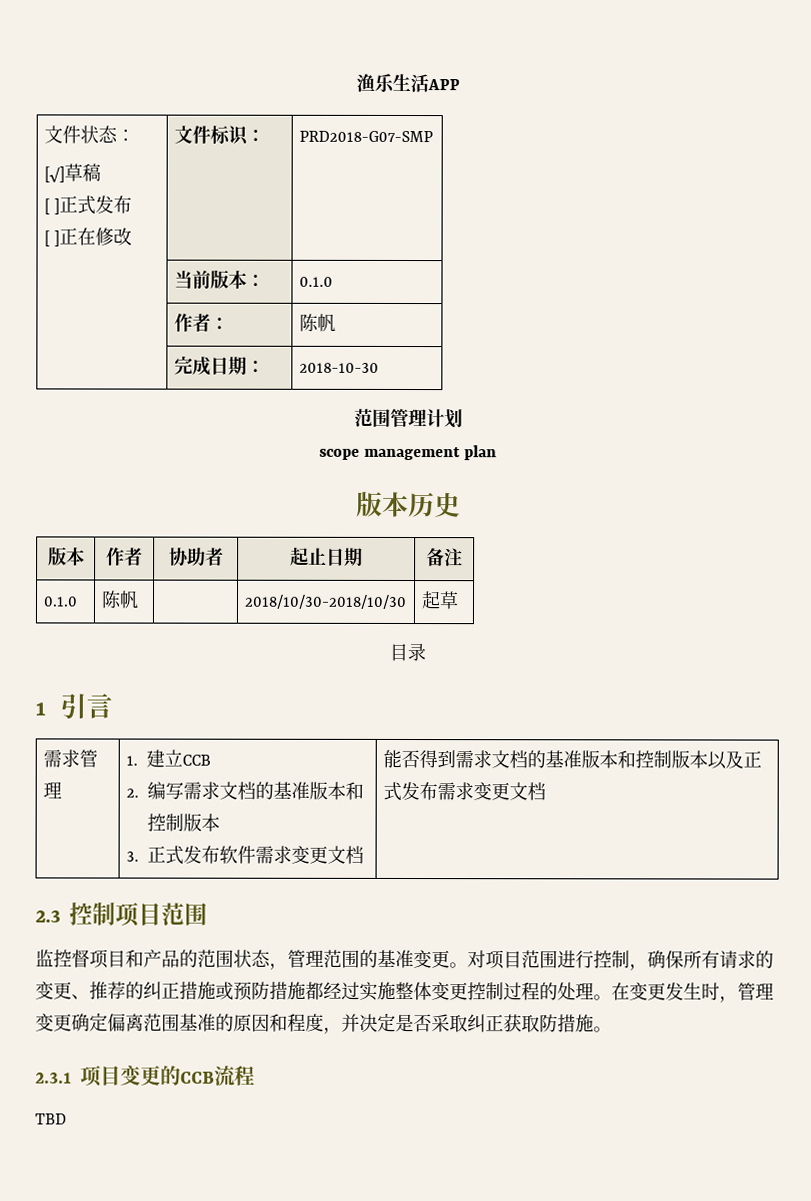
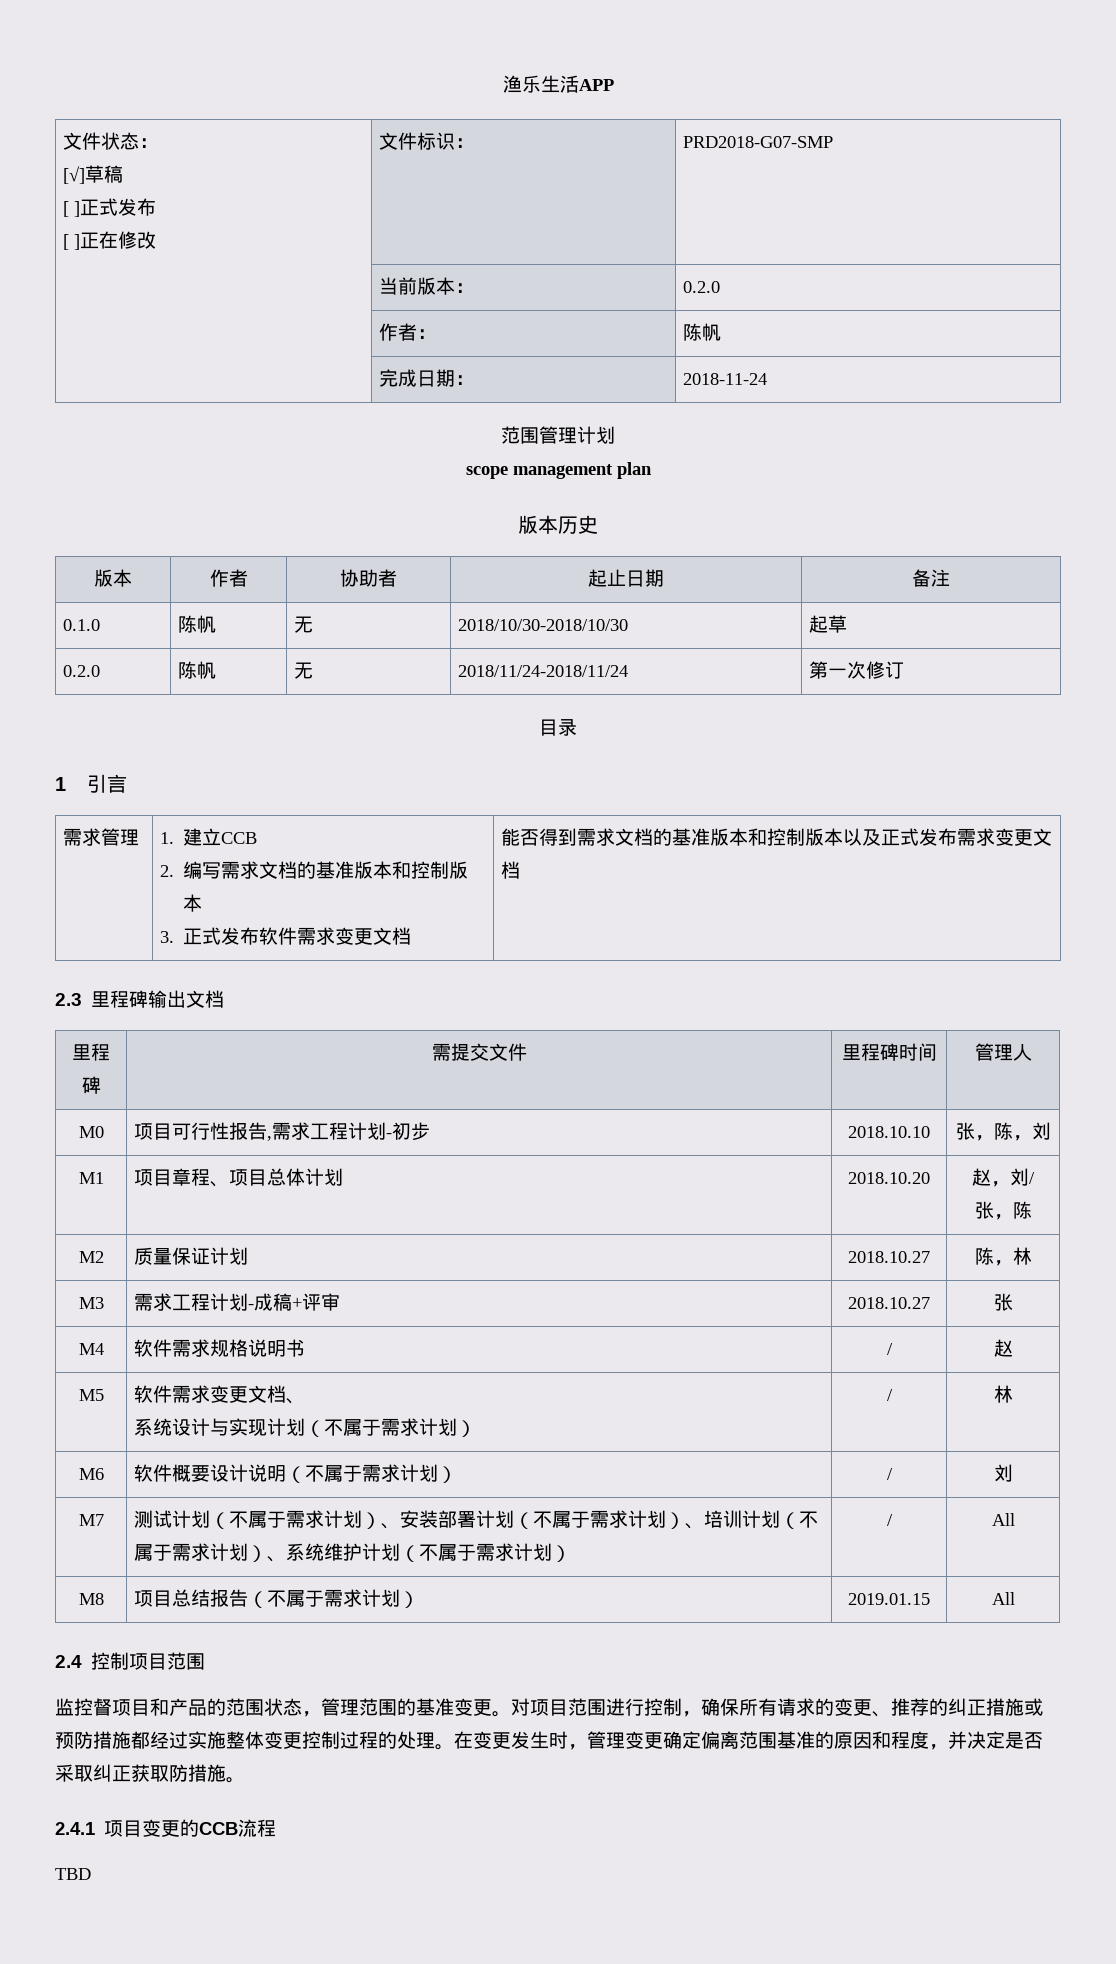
- | 当前版本： | 0.1.0
+ | 当前版本： | 0.2.0
- | 完成日期： | 2018-10-30
+ | 完成日期： | 2018-11-24
- 0.1.0 | 陈帆 | | 2018/10/30-2018/10/30 | 起草
+ 0.1.0 | 陈帆 | 无 | 2018/10/30-2018/10/30 | 起草
+ 0.2.0 | 陈帆 | 无 | 2018/11/24-2018/11/24 | 第一次修订
- 2.3控制项目范围
+ 2.3里程碑输出文档
+ 里程碑 | 需提交文件 | 里程碑时间 | 管理人
+ M0 | 项目可行性报告,需求工程计划-初步 | 2018.10.10 | 张，陈，刘
+ M1 | 项目章程、项目总体计划 | 2018.10.20 | 赵，刘/张，陈
+ M2 | 质量保证计划 | 2018.10.27 | 陈，林
+ M3 | 需求工程计划-成稿+评审 | 2018.10.27 | 张
+ M4 | 软件需求规格说明书 | / | 赵
+ M5 | 软件需求变更文档、
+ 系统设计与实现计划（不属于需求计划） | / | 林
+ M6 | 软件概要设计说明（不属于需求计划） | / | 刘
+ M7 | 测试计划（不属于需求计划）、安装部署计划（不属于需求计划）、培训计划（不属于需求计划）、系统维护计划（不属于需求计划） | / | All
+ M8 | 项目总结报告（不属于需求计划） | 2019.01.15 | All
+ 2.4控制项目范围
- 2.3.1项目变更的CCB流程
+ 2.4.1项目变更的CCB流程

